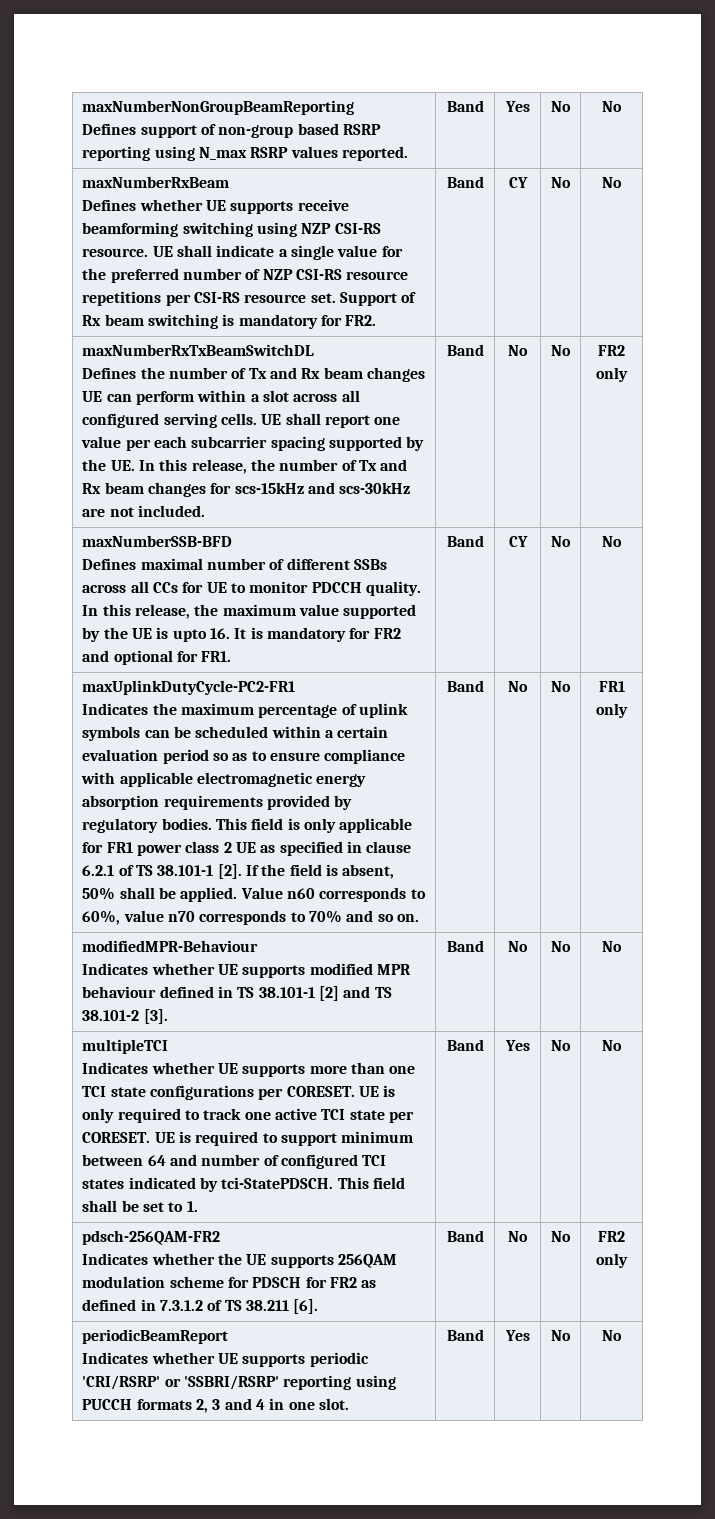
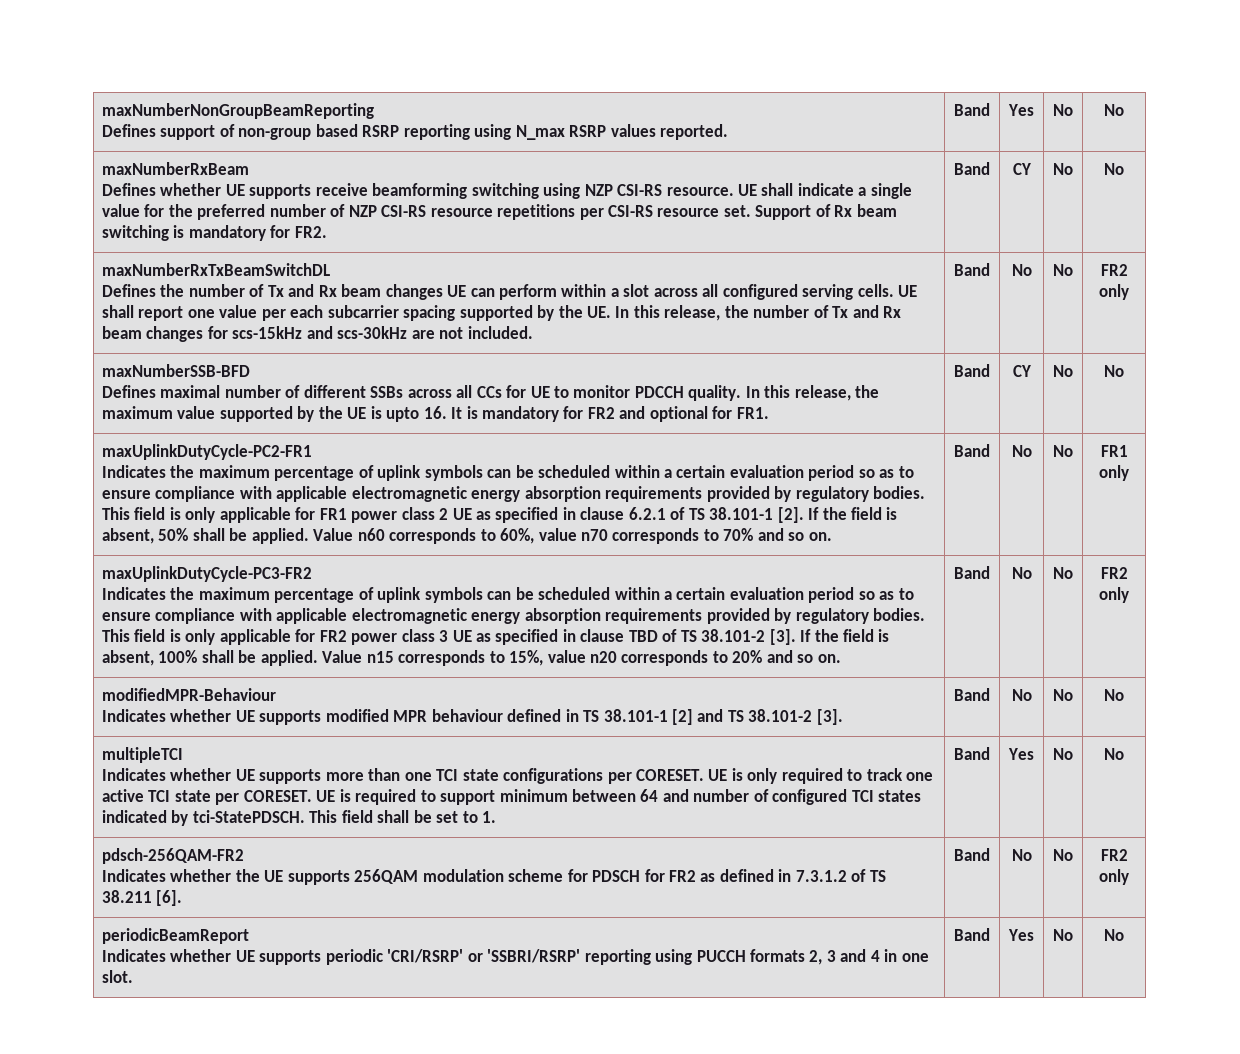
+ maxUplinkDutyCycle-PC3-FR2
+ Indicates the maximum percentage of uplink symbols can be scheduled within a certain evaluation period so as to ensure compliance with applicable electromagnetic energy absorption requirements provided by regulatory bodies. This field is only applicable for FR2 power class 3 UE as specified in clause TBD of TS 38.101-2 [3]. If the field is absent, 100% shall be applied. Value n15 corresponds to 15%, value n20 corresponds to 20% and so on. | Band | No | No | FR2 only

